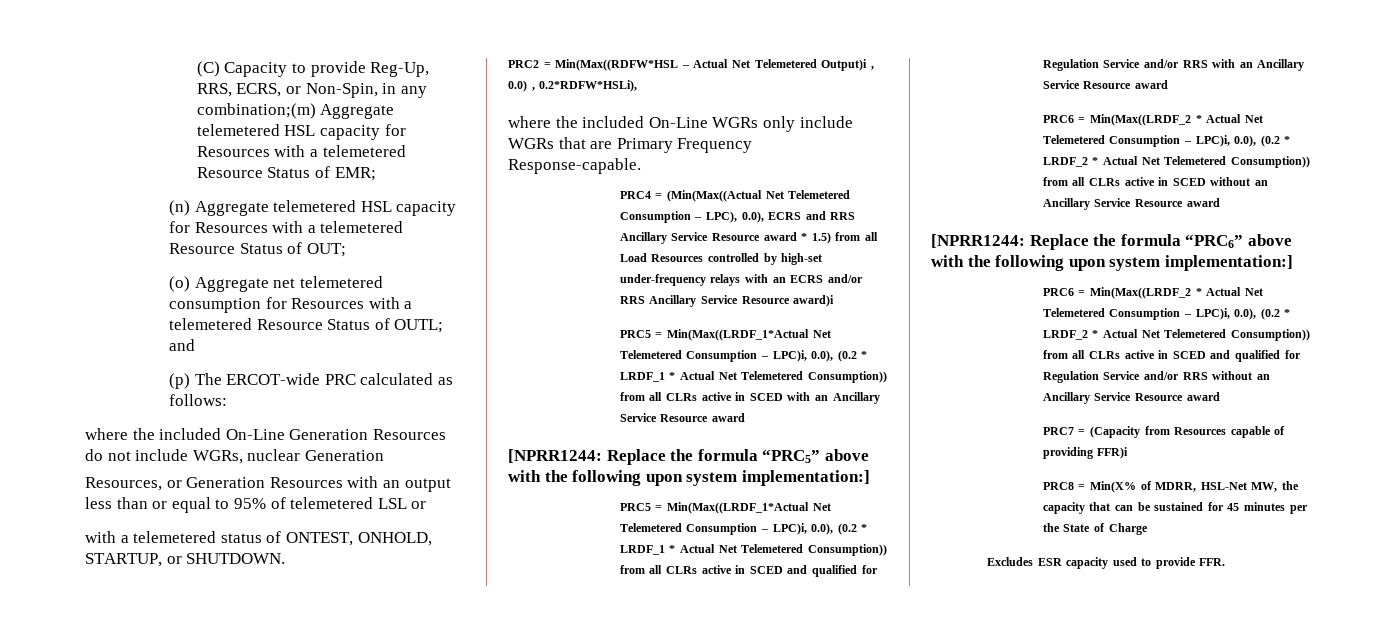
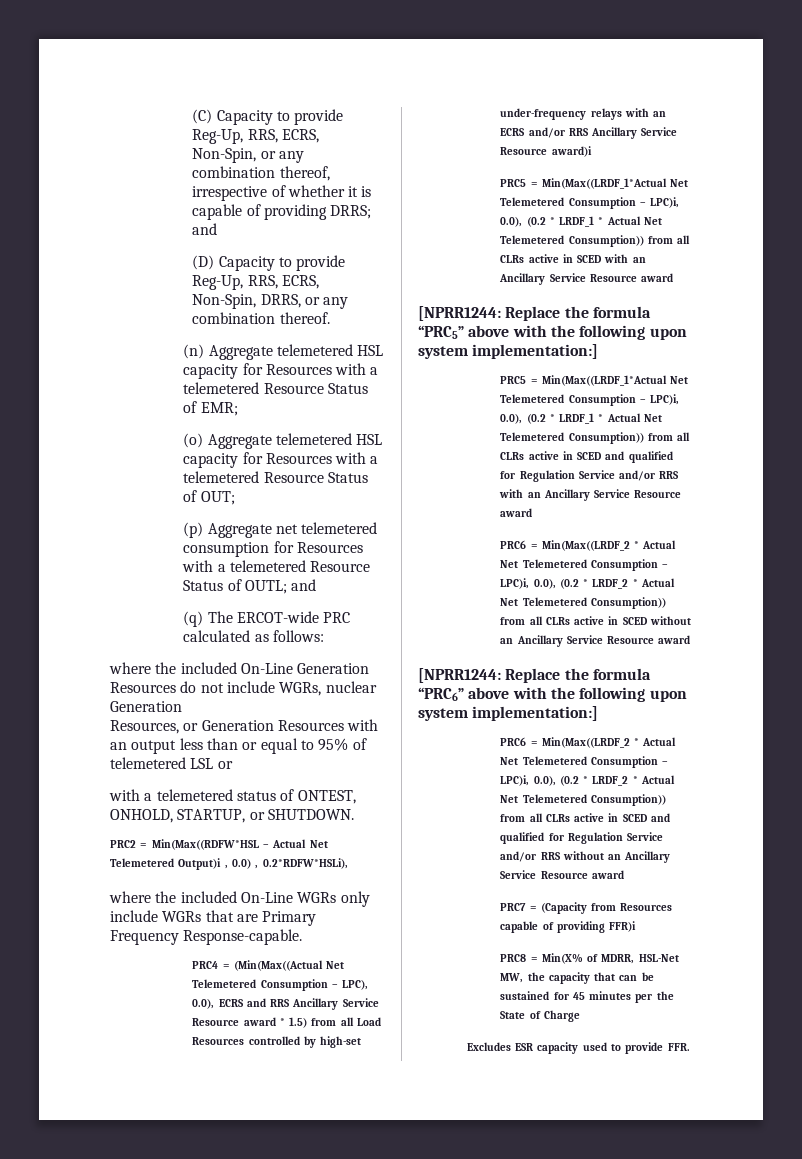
- (C) Capacity to provide Reg-Up, RRS, ECRS, or Non-Spin, in any combination;(m) Aggregate telemetered HSL capacity for Resources with a telemetered Resource Status of EMR;
+ (C) Capacity to provide Reg-Up, RRS, ECRS, Non-Spin, or any combination thereof, irrespective of whether it is capable of providing DRRS; and
+ (D) Capacity to provide Reg-Up, RRS, ECRS, Non-Spin, DRRS, or any combination thereof.
+ (n) Aggregate telemetered HSL capacity for Resources with a telemetered Resource Status of EMR;
- (n) Aggregate telemetered HSL capacity for Resources with a telemetered Resource Status of OUT;
+ (o) Aggregate telemetered HSL capacity for Resources with a telemetered Resource Status of OUT;
- (o) Aggregate net telemetered consumption for Resources with a telemetered Resource Status of OUTL; and
+ (p) Aggregate net telemetered consumption for Resources with a telemetered Resource Status of OUTL; and
- (p) The ERCOT-wide PRC calculated as follows:
+ (q) The ERCOT-wide PRC calculated as follows:

